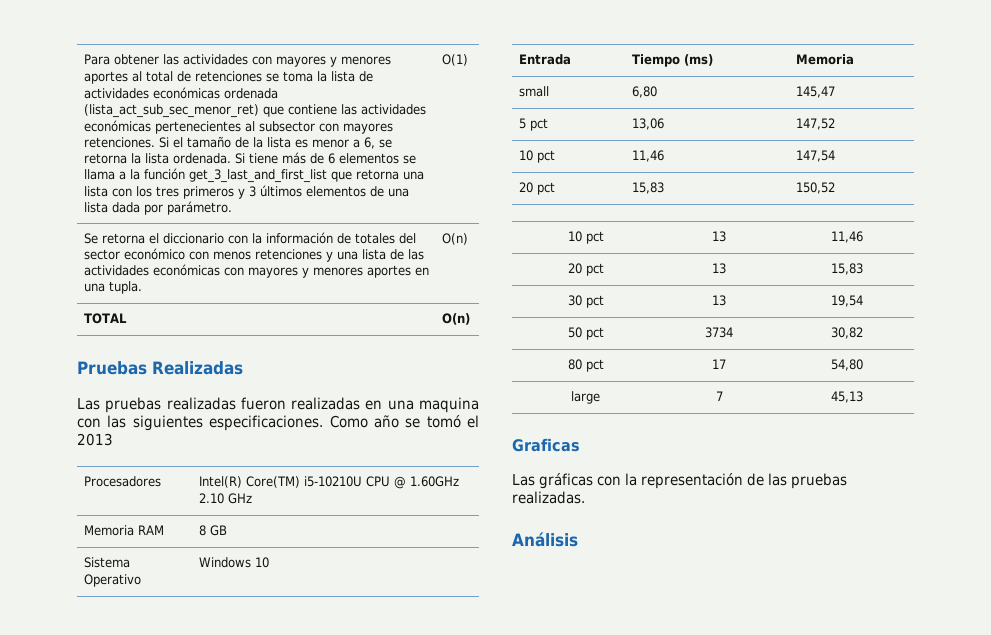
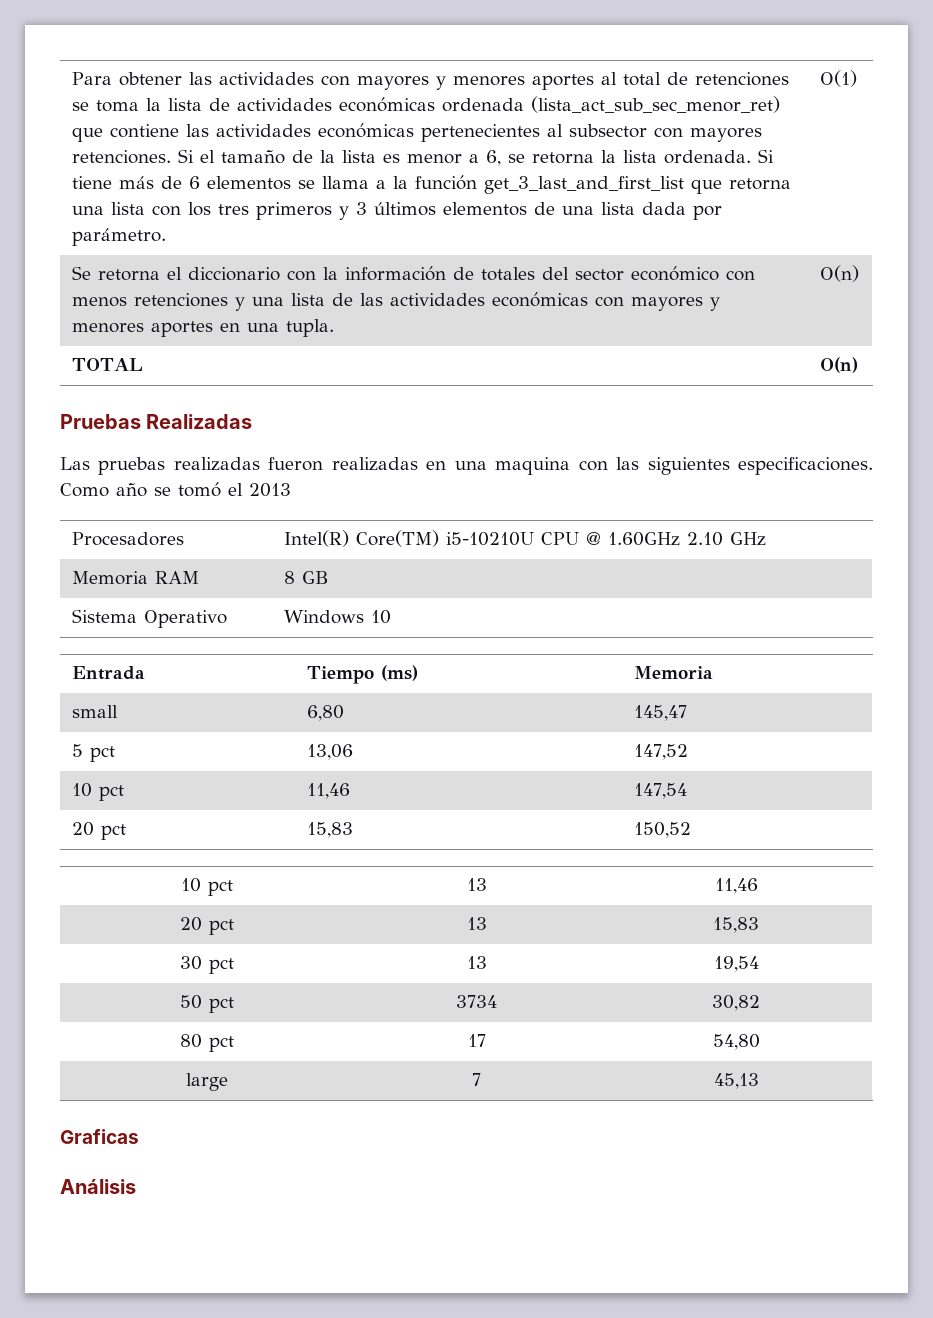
- Las gráficas con la representación de las pruebas realizadas.

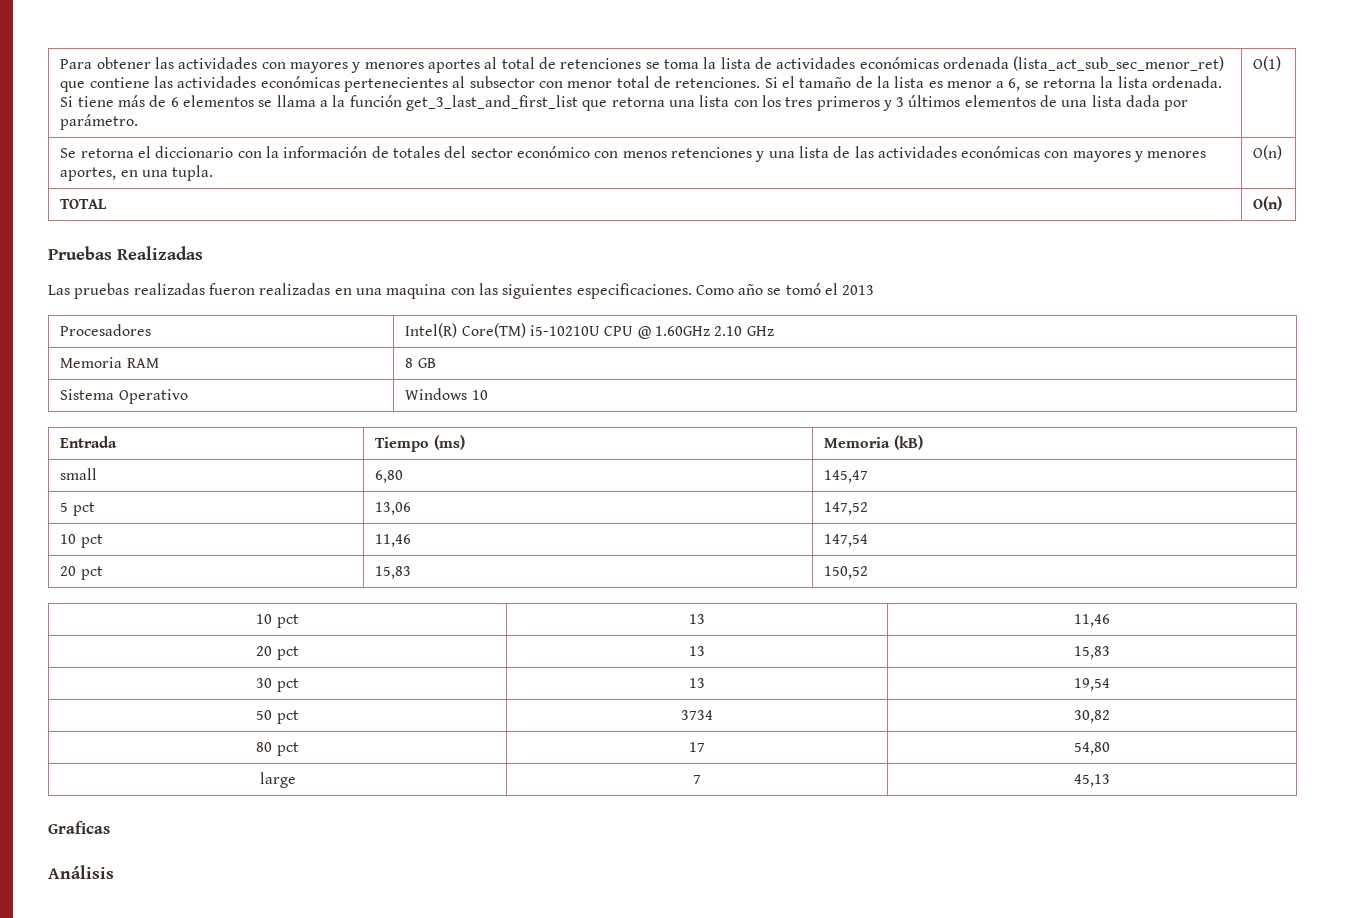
- Para obtener las actividades con mayores y menores aportes al total de retenciones se toma la lista de actividades económicas ordenada (lista_act_sub_sec_menor_ret) que contiene las actividades económicas pertenecientes al subsector con mayores retenciones.
+ Para obtener las actividades con mayores y menores aportes al total de retenciones se toma la lista de actividades económicas ordenada (lista_act_sub_sec_menor_ret) que contiene las actividades económicas pertenecientes al subsector con menor total de retenciones.
- Se retorna el diccionario con la información de totales del sector económico con menos retenciones y una lista de las actividades económicas con mayores y menores aportes en una tupla. | O(n)
+ Se retorna el diccionario con la información de totales del sector económico con menos retenciones y una lista de las actividades económicas con mayores y menores aportes, en una tupla. | O(n)
- Entrada | Tiempo (ms) | Memoria
+ Entrada | Tiempo (ms) | Memoria (kB)

